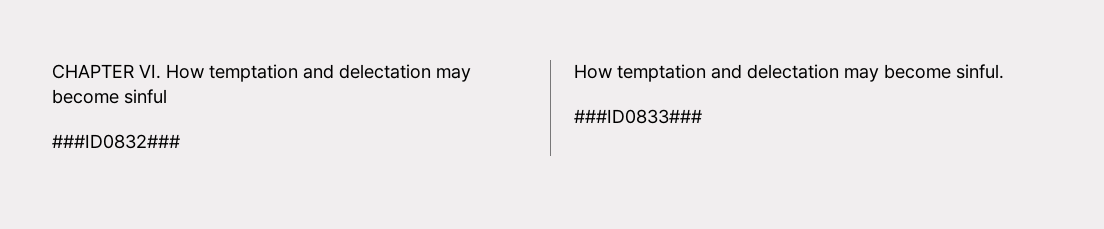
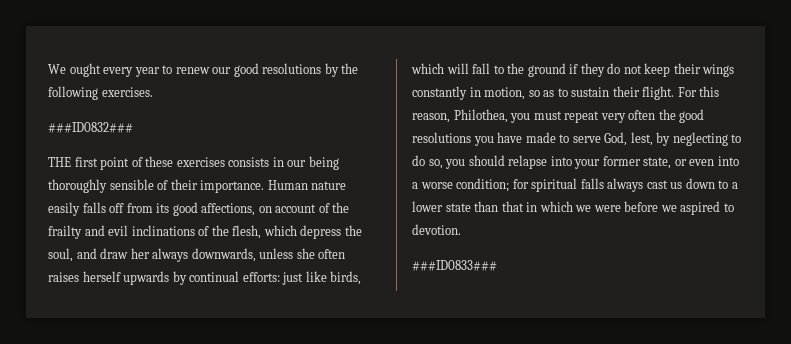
- CHAPTER VI. How temptation and delectation may become sinful
+ We ought every year to renew our good resolutions by the following exercises.
  ###ID0832###
- How temptation and delectation may become sinful.
+ THE first point of these exercises consists in our being thoroughly sensible of their importance. Human nature easily falls off from its good affections, on account of the frailty and evil inclinations of the flesh, which depress the soul, and draw her always downwards, unless she often raises herself upwards by continual efforts: just like birds, which will fall to the ground if they do not keep their wings constantly in motion, so as to sustain their flight. For this reason, Philothea, you must repeat very often the good resolutions you have made to serve God, lest, by neglecting to do so, you should relapse into your former state, or even into a worse condition; for spiritual falls always cast us down to a lower state than that in which we were before we aspired to devotion.

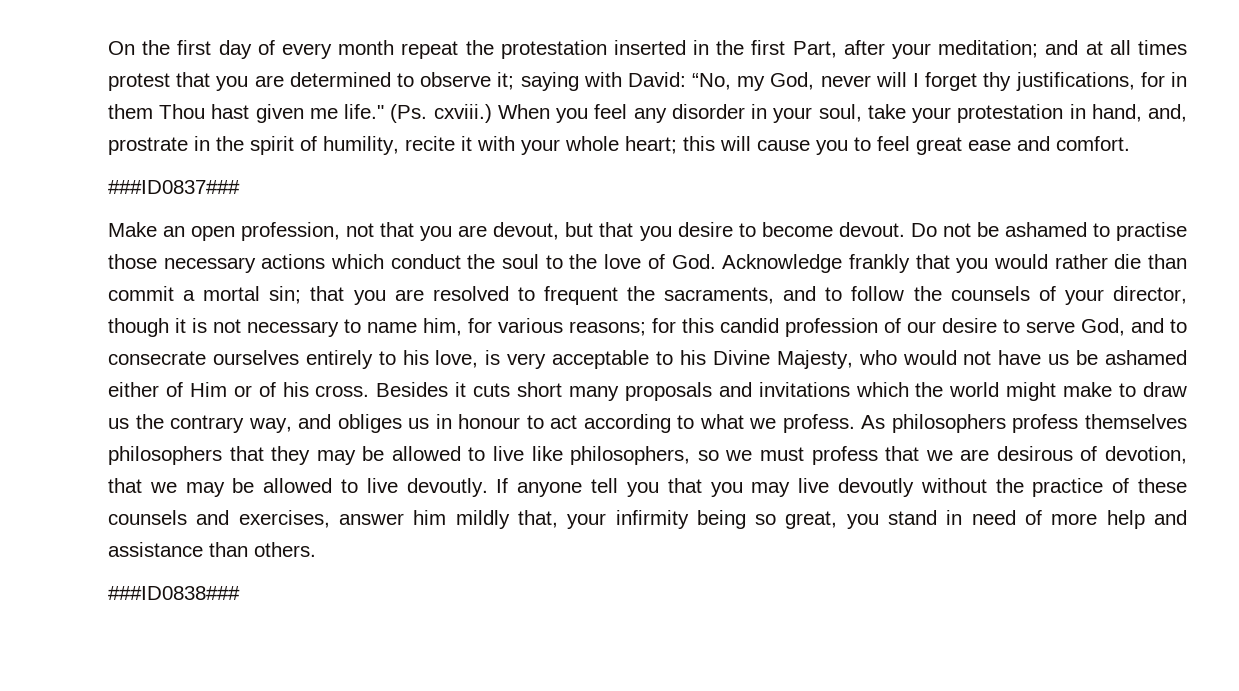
- We ought every year to renew our good resolutions by the following exercises.
- ###ID0832###
- THE first point of these exercises consists in our being thoroughly sensible of their importance. Human nature easily falls off from its good affections, on account of the frailty and evil inclinations of the flesh, which depress the soul, and draw her always downwards, unless she often raises herself upwards by continual efforts: just like birds, which will fall to the ground if they do not keep their wings constantly in motion, so as to sustain their flight. For this reason, Philothea, you must repeat very often the good resolutions you have made to serve God, lest, by neglecting to do so, you should relapse into your former state, or even into a worse condition; for spiritual falls always cast us down to a lower state than that in which we were before we aspired to devotion.
- ###ID0833###
+ On the first day of every month repeat the protestation inserted in the first Part, after your meditation; and at all times protest that you are determined to observe it; saying with David: “No, my God, never will I forget thy justifications, for in them Thou hast given me life." (Ps. cxviii.) When you feel any disorder in your soul, take your protestation in hand, and, prostrate in the spirit of humility, recite it with your whole heart; this will cause you to feel great ease and comfort.
+ ###ID0837###
+ Make an open profession, not that you are devout, but that you desire to become devout. Do not be ashamed to practise those necessary actions which conduct the soul to the love of God. Acknowledge frankly that you would rather die than commit a mortal sin; that you are resolved to frequent the sacraments, and to follow the counsels of your director, though it is not necessary to name him, for various reasons; for this candid profession of our desire to serve God, and to consecrate ourselves entirely to his love, is very acceptable to his Divine Majesty, who would not have us be ashamed either of Him or of his cross. Besides it cuts short many proposals and invitations which the world might make to draw us the contrary way, and obliges us in honour to act according to what we profess. As philosophers profess themselves philosophers that they may be allowed to live like philosophers, so we must profess that we are desirous of devotion, that we may be allowed to live devoutly. If anyone tell you that you may live devoutly without the practice of these counsels and exercises, answer him mildly that, your infirmity being so great, you stand in need of more help and assistance than others.
+ ###ID0838###

